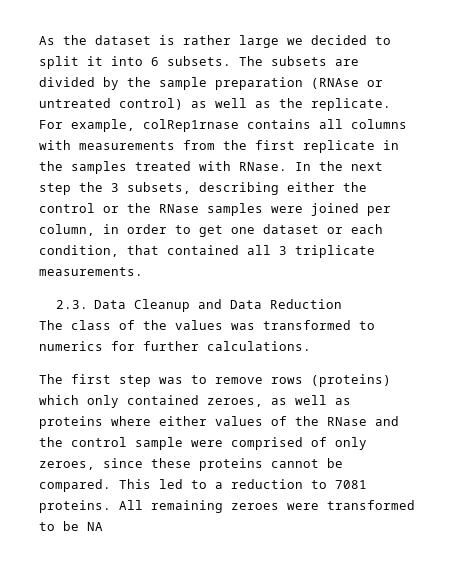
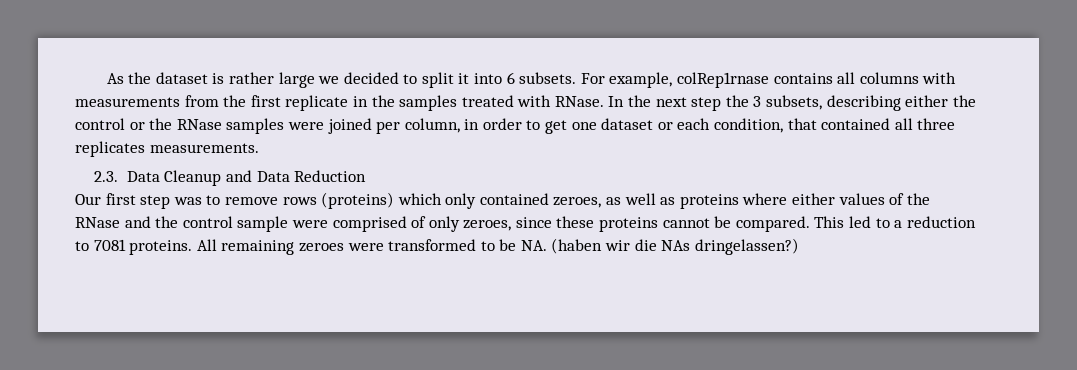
- The subsets are divided by the sample preparation (RNAse or untreated control) as well as the replicate.
- In the next step the 3 subsets, describing either the control or the RNase samples were joined per column, in order to get one dataset or each condition, that contained all 3 triplicate measurements.
+ In the next step the 3 subsets, describing either the control or the RNase samples were joined per column, in order to get one dataset or each condition, that contained all three replicates measurements.
- The class of the values was transformed to numerics for further calculations.
- The first step was to remove rows (proteins) which only contained zeroes, as well as proteins where either values of the RNase and the control sample were comprised of only zeroes, since these proteins cannot be compared.
+ Our first step was to remove rows (proteins) which only contained zeroes, as well as proteins where either values of the RNase and the control sample were comprised of only zeroes, since these proteins cannot be compared.
- All remaining zeroes were transformed to be NA
+ All remaining zeroes were transformed to be NA. (haben wir die NAs dringelassen?)

